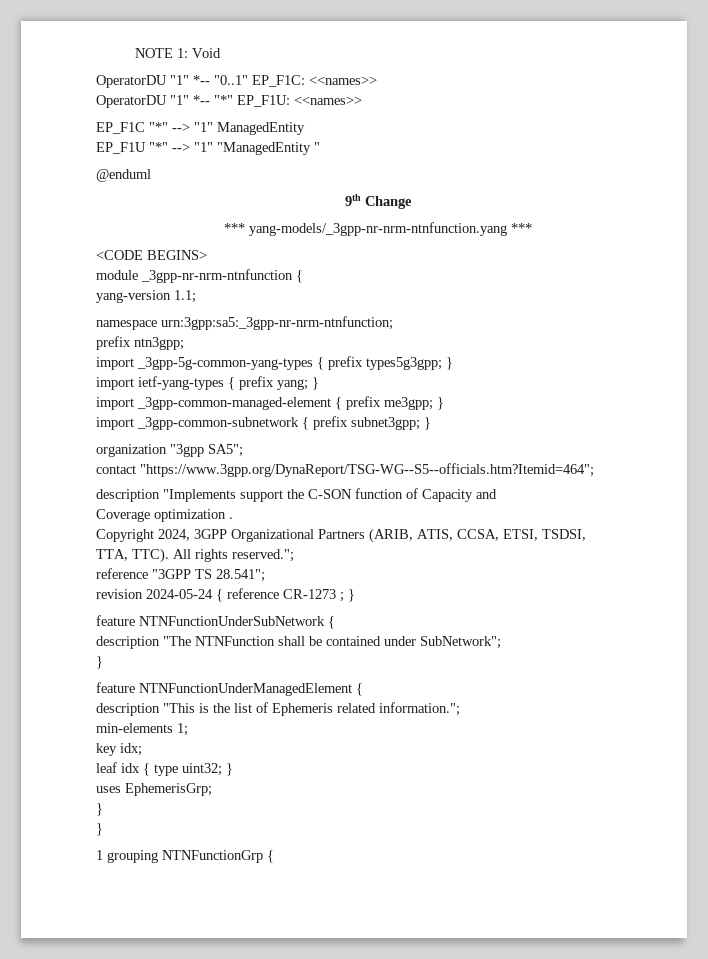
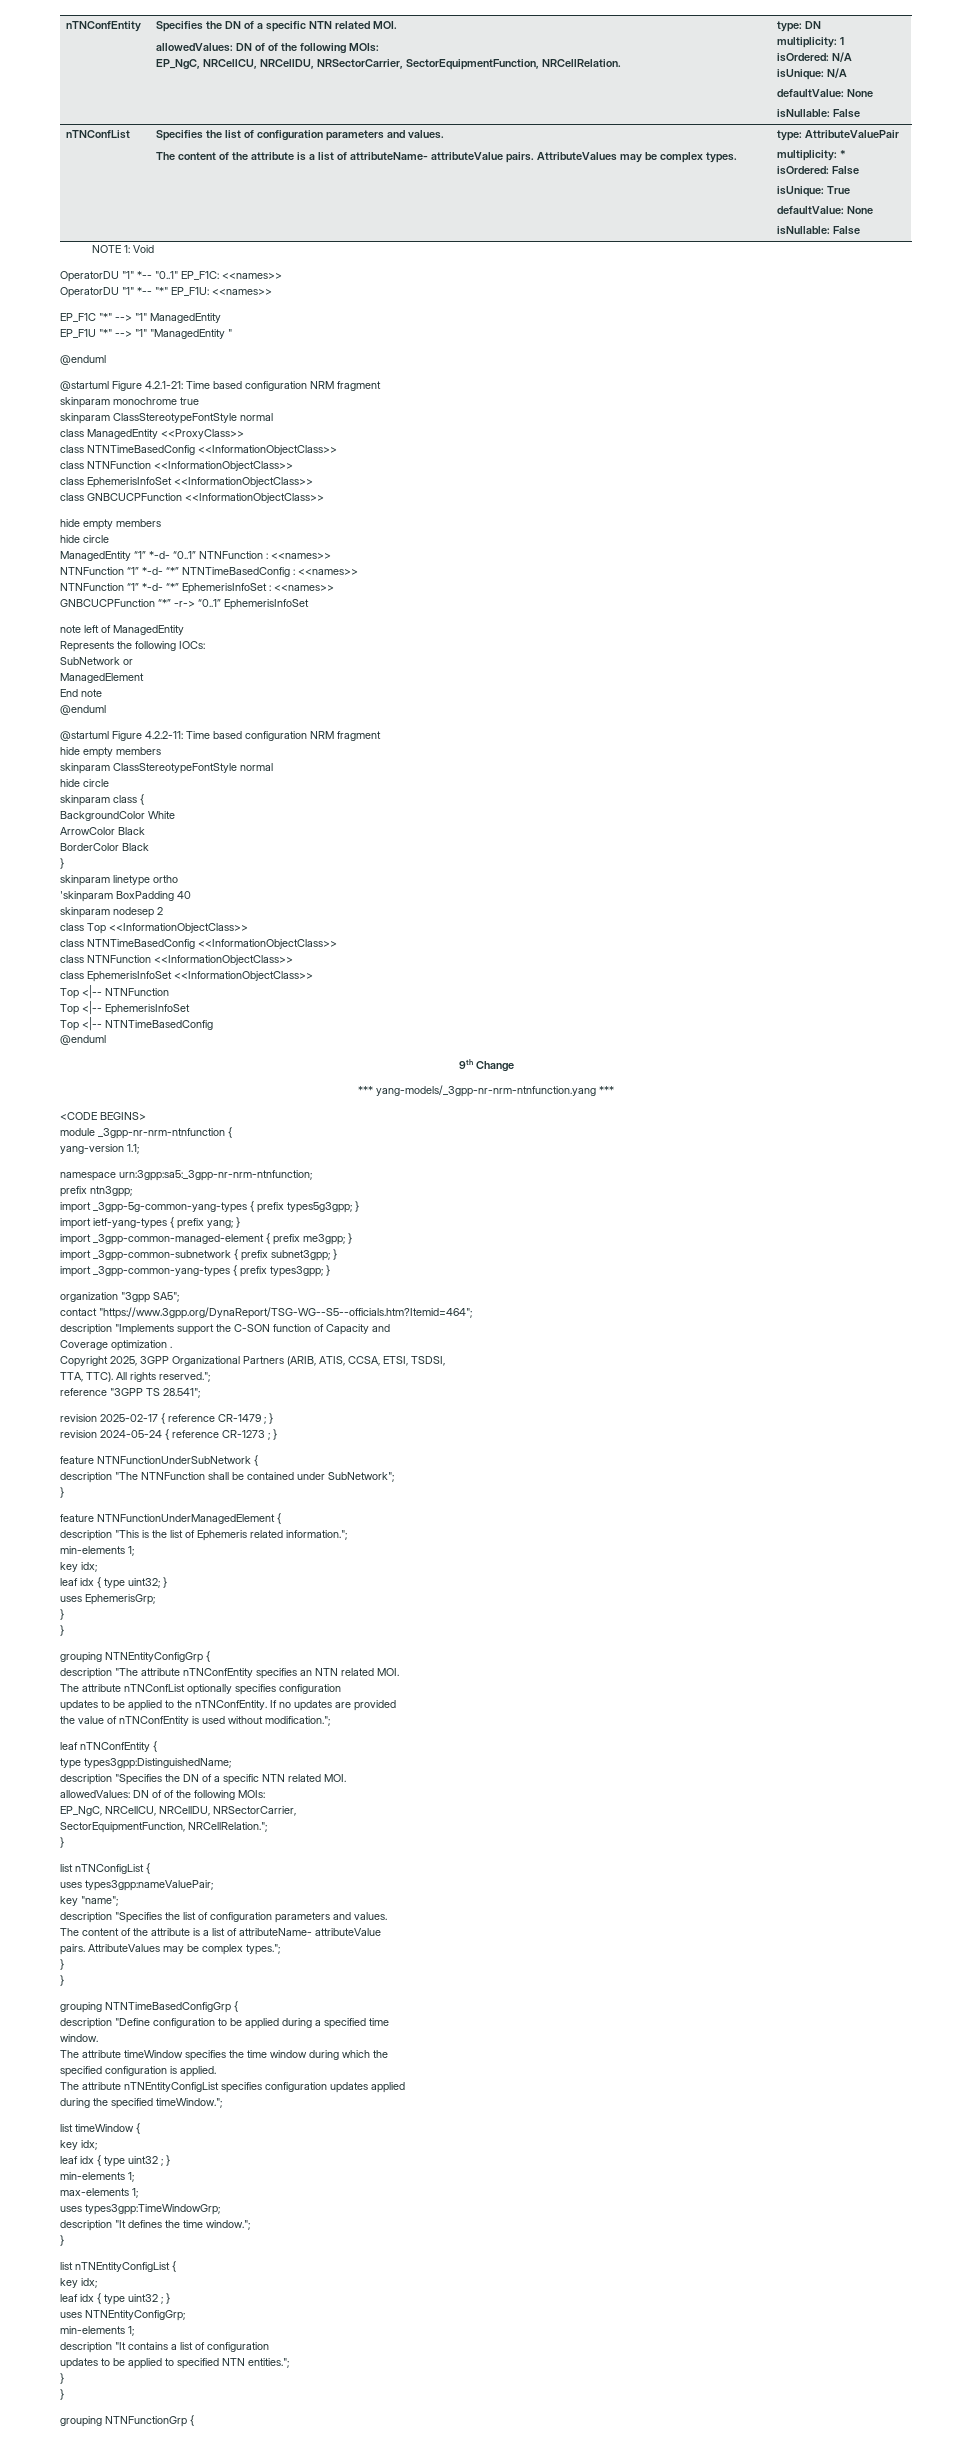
+ nTNConfEntity | Specifies the DN of a specific NTN related MOI.
+ allowedValues: DN of of the following MOIs:
+ EP_NgC, NRCellCU, NRCellDU, NRSectorCarrier, SectorEquipmentFunction, NRCellRelation. | type: DN
+ multiplicity: 1
+ isOrdered: N/A
+ isUnique: N/A
+ defaultValue: None
+ isNullable: False
+ nTNConfList | Specifies the list of configuration parameters and values.
+ The content of the attribute is a list of attributeName- attributeValue pairs. AttributeValues may be complex types. | type: AttributeValuePair
+ multiplicity: *
+ isOrdered: False
+ isUnique: True
+ defaultValue: None
+ isNullable: False
+ @startuml Figure 4.2.1-21: Time based configuration NRM fragment
+ skinparam monochrome true
+ skinparam ClassStereotypeFontStyle normal
+ class ManagedEntity <<ProxyClass>>
+ class NTNTimeBasedConfig <<InformationObjectClass>>
+ class NTNFunction <<InformationObjectClass>>
+ class EphemerisInfoSet <<InformationObjectClass>>
+ class GNBCUCPFunction <<InformationObjectClass>>
+ hide empty members
+ hide circle
+ ManagedEntity “1” *-d- “0..1” NTNFunction : <<names>>
+ NTNFunction “1” *-d- “*” NTNTimeBasedConfig : <<names>>
+ NTNFunction “1” *-d- “*” EphemerisInfoSet : <<names>>
+ GNBCUCPFunction “*” -r-> “0..1” EphemerisInfoSet
+ note left of ManagedEntity
+ Represents the following IOCs:
+ SubNetwork or
+ ManagedElement
+ End note
+ @enduml
+ @startuml Figure 4.2.2-11: Time based configuration NRM fragment
+ hide empty members
+ skinparam ClassStereotypeFontStyle normal
+ hide circle
+ skinparam class {
+ BackgroundColor White
+ ArrowColor Black
+ BorderColor Black
+ }
+ skinparam linetype ortho
+ 'skinparam BoxPadding 40
+ skinparam nodesep 2
+ class Top <<InformationObjectClass>>
+ class NTNTimeBasedConfig <<InformationObjectClass>>
+ class NTNFunction <<InformationObjectClass>>
+ class EphemerisInfoSet <<InformationObjectClass>>
+ Top <|-- NTNFunction
+ Top <|-- EphemerisInfoSet
+ Top <|-- NTNTimeBasedConfig
+ @enduml
+ import _3gpp-common-yang-types { prefix types3gpp; }
- Copyright 2024, 3GPP Organizational Partners (ARIB, ATIS, CCSA, ETSI, TSDSI,
+ Copyright 2025, 3GPP Organizational Partners (ARIB, ATIS, CCSA, ETSI, TSDSI,
+ revision 2025-02-17 { reference CR-1479 ; }
- 1 grouping NTNFunctionGrp {
+ grouping NTNEntityConfigGrp {
+ description "The attribute nTNConfEntity specifies an NTN related MOI.
+ The attribute nTNConfList optionally specifies configuration
+ updates to be applied to the nTNConfEntity. If no updates are provided
+ the value of nTNConfEntity is used without modification.";
+ leaf nTNConfEntity {
+ type types3gpp:DistinguishedName;
+ description "Specifies the DN of a specific NTN related MOI.
+ allowedValues: DN of of the following MOIs:
+ EP_NgC, NRCellCU, NRCellDU, NRSectorCarrier,
+ SectorEquipmentFunction, NRCellRelation.";
+ }
+ list nTNConfigList {
+ uses types3gpp:nameValuePair;
+ key "name";
+ description "Specifies the list of configuration parameters and values.
+ The content of the attribute is a list of attributeName- attributeValue
+ pairs. AttributeValues may be complex types.";
+ }
+ }
+ grouping NTNTimeBasedConfigGrp {
+ description "Define configuration to be applied during a specified time
+ window.
+ The attribute timeWindow specifies the time window during which the
+ specified configuration is applied.
+ The attribute nTNEntityConfigList specifies configuration updates applied
+ during the specified timeWindow.";
+ list timeWindow {
+ key idx;
+ leaf idx { type uint32 ; }
+ min-elements 1;
+ max-elements 1;
+ uses types3gpp:TimeWindowGrp;
+ description "It defines the time window.";
+ }
+ list nTNEntityConfigList {
+ key idx;
+ leaf idx { type uint32 ; }
+ uses NTNEntityConfigGrp;
+ min-elements 1;
+ description "It contains a list of configuration
+ updates to be applied to specified NTN entities.";
+ }
+ }
+ grouping NTNFunctionGrp {

